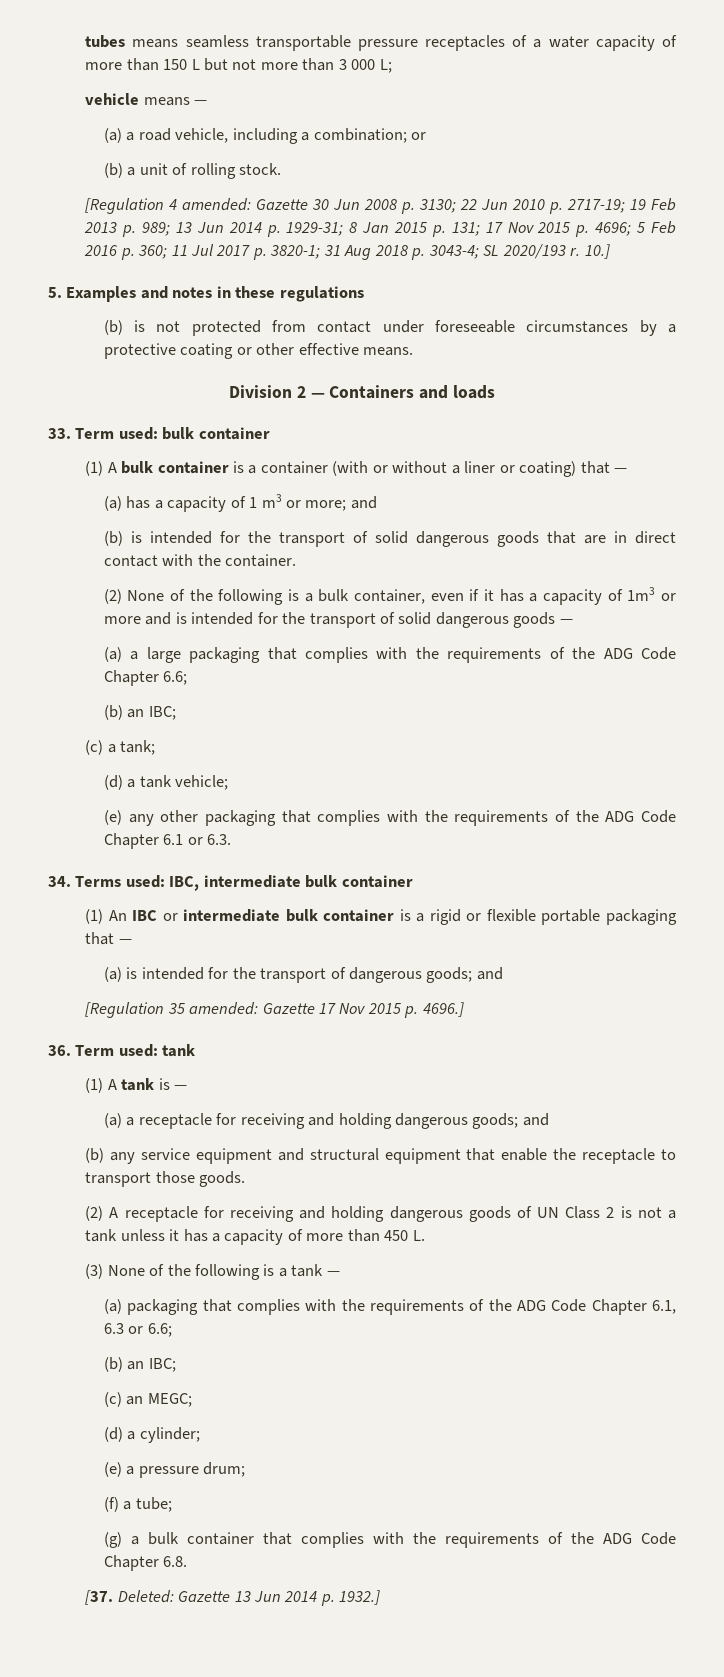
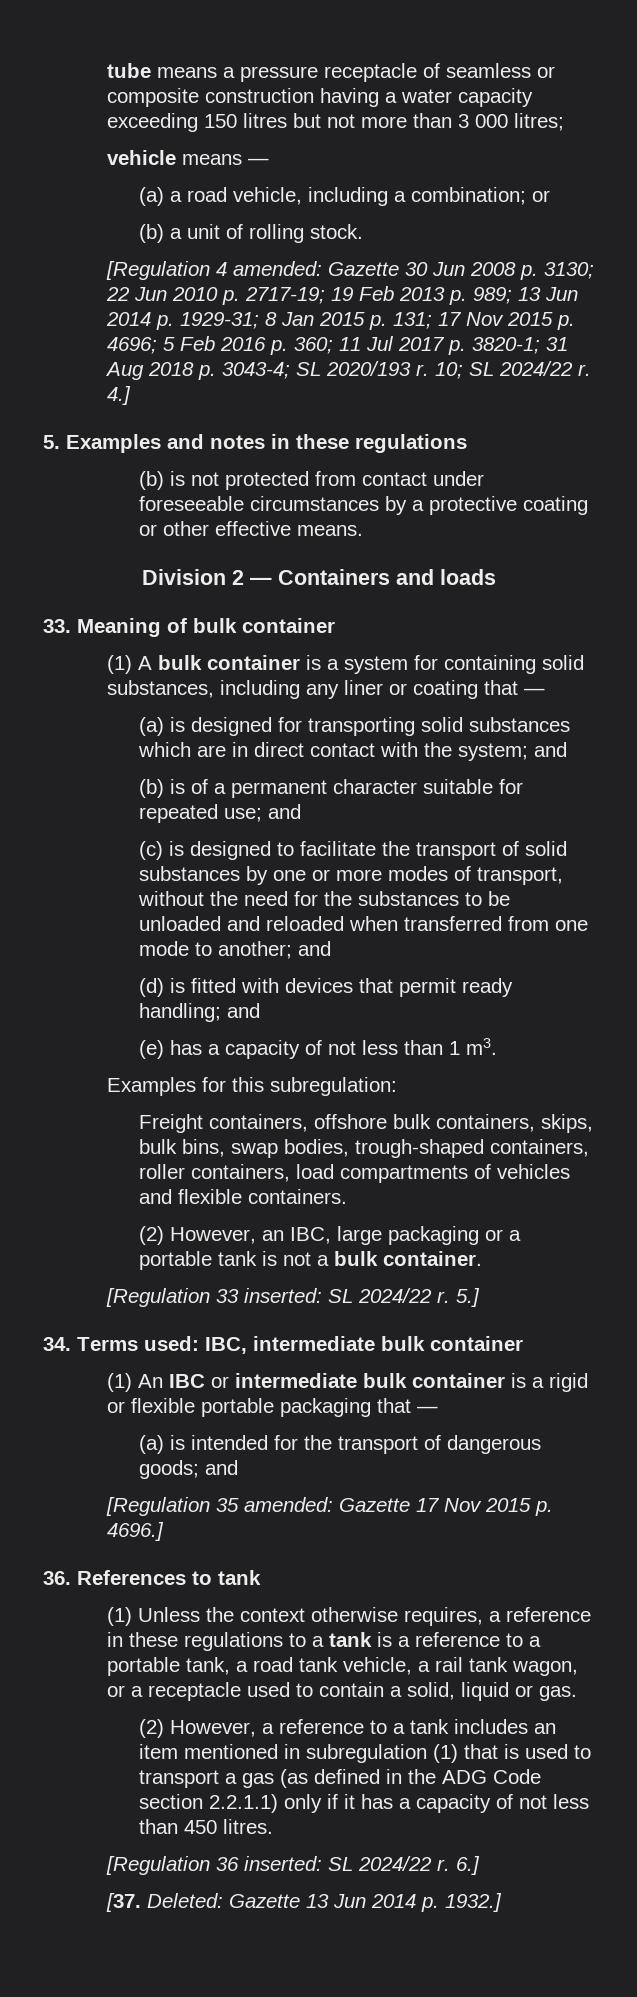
- tubes means seamless transportable pressure receptacles of a water capacity of more than 150 L but not more than 3 000 L;
+ tube means a pressure receptacle of seamless or composite construction having a water capacity exceeding 150 litres but not more than 3 000 litres;
- 10.]
+ 10; SL 2024/22 r. 4.]
- 33. Term used: bulk container
+ 33. Meaning of bulk container
- (1) A bulk container is a container (with or without a liner or coating) that —
- (a) has a capacity of 1 m3 or more; and
- (b) is intended for the transport of solid dangerous goods that are in direct contact with the container.
- (2) None of the following is a bulk container, even if it has a capacity of 1m3 or more and is intended for the transport of solid dangerous goods —
- (a) a large packaging that complies with the requirements of the ADG Code Chapter 6.6;
- (b) an IBC;
- (c) a tank;
- (d) a tank vehicle;
- (e) any other packaging that complies with the requirements of the ADG Code Chapter 6.1 or 6.3.
+ (1) A bulk container is a system for containing solid substances, including any liner or coating that —
+ (a) is designed for transporting solid substances which are in direct contact with the system; and
+ (b) is of a permanent character suitable for repeated use; and
+ (c) is designed to facilitate the transport of solid substances by one or more modes of transport, without the need for the substances to be unloaded and reloaded when transferred from one mode to another; and
+ (d) is fitted with devices that permit ready handling; and
+ (e) has a capacity of not less than 1 m3.
+ Examples for this subregulation:
+ Freight containers, offshore bulk containers, skips, bulk bins, swap bodies, trough-shaped containers, roller containers, load compartments of vehicles and flexible containers.
+ (2) However, an IBC, large packaging or a portable tank is not a bulk container.
+ [Regulation 33 inserted: SL 2024/22 r. 5.]
- 36. Term used: tank
+ 36. References to tank
- (1) A tank is —
- (a) a receptacle for receiving and holding dangerous goods; and
- (b) any service equipment and structural equipment that enable the receptacle to transport those goods.
- (2) A receptacle for receiving and holding dangerous goods of UN Class 2 is not a tank unless it has a capacity of more than 450 L.
- (3) None of the following is a tank —
- (a) packaging that complies with the requirements of the ADG Code Chapter 6.1, 6.3 or 6.6;
- (b) an IBC;
- (c) an MEGC;
- (d) a cylinder;
- (e) a pressure drum;
- (f) a tube;
- (g) a bulk container that complies with the requirements of the ADG Code Chapter 6.8.
+ (1) Unless the context otherwise requires, a reference in these regulations to a tank is a reference to a portable tank, a road tank vehicle, a rail tank wagon, or a receptacle used to contain a solid, liquid or gas.
+ (2) However, a reference to a tank includes an item mentioned in subregulation (1) that is used to transport a gas (as defined in the ADG Code section 2.2.1.1) only if it has a capacity of not less than 450 litres.
+ [Regulation 36 inserted: SL 2024/22 r. 6.]

